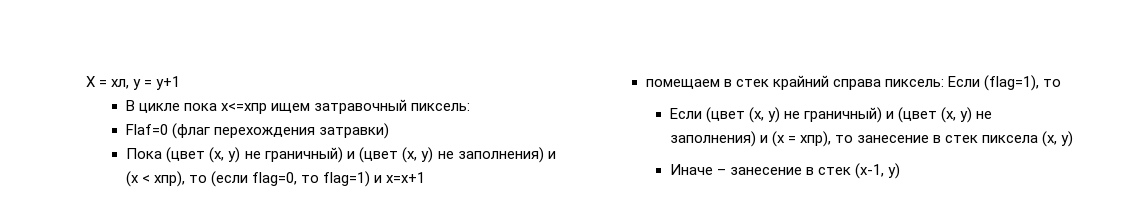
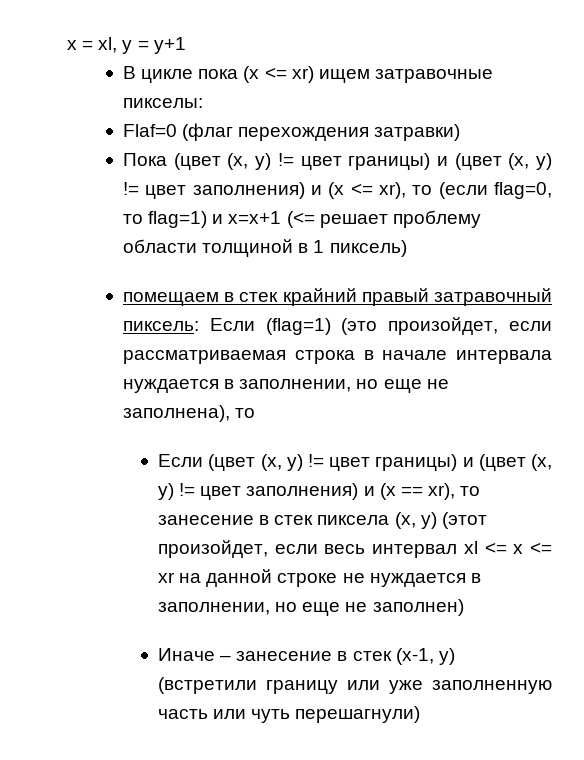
- X = xл, y = y+1
+ x = xl, y = y+1
- В цикле пока x<=xпр ищем затравочный пиксель:
+ В цикле пока (x <= xr) ищем затравочные пикселы:
- Пока (цвет (x, y) не граничный) и (цвет (x, y) не заполнения) и (x < xпр), то (если flag=0, то flag=1) и x=x+1
- помещаем в стек крайний справа пиксель: Если (flag=1), то
+ Пока (цвет (x, y) != цвет границы) и (цвет (x, y) != цвет заполнения) и (x <= xr), то (если flag=0, то flag=1) и x=x+1 (<= решает проблему области толщиной в 1 пиксель)
+ помещаем в стек крайний правый затравочный пиксель: Если (flag=1) (это произойдет, если рассматриваемая строка в начале интервала нуждается в заполнении, но еще не заполнена), то
- Если (цвет (x, y) не граничный) и (цвет (x, y) не заполнения) и (x = xпр), то занесение в стек пиксела (x, y)
+ Если (цвет (x, y) != цвет границы) и (цвет (x, y) != цвет заполнения) и (x == xr), то занесение в стек пиксела (x, y) (этот произойдет, если весь интервал xl <= x <= xr на данной строке не нуждается в заполнении, но еще не заполнен)
- Иначе – занесение в стек (x-1, y)
+ Иначе – занесение в стек (x-1, y) (встретили границу или уже заполненную часть или чуть перешагнули)

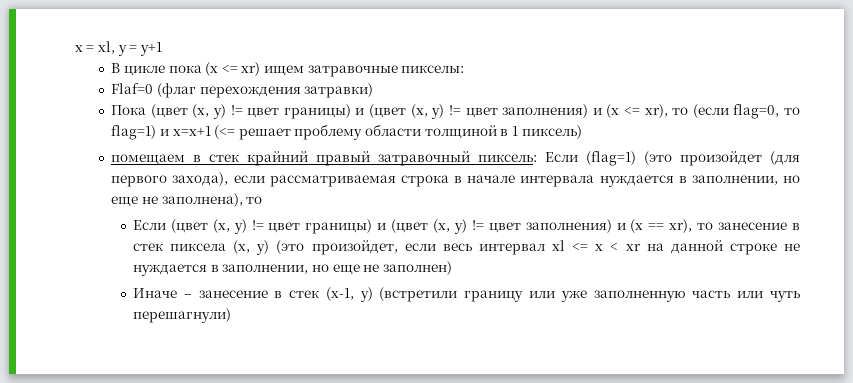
- помещаем в стек крайний правый затравочный пиксель: Если (flag=1) (это произойдет, если рассматриваемая строка в начале интервала нуждается в заполнении, но еще не заполнена), то
+ помещаем в стек крайний правый затравочный пиксель: Если (flag=1) (это произойдет (для первого захода), если рассматриваемая строка в начале интервала нуждается в заполнении, но еще не заполнена), то
- Если (цвет (x, y) != цвет границы) и (цвет (x, y) != цвет заполнения) и (x == xr), то занесение в стек пиксела (x, y) (этот произойдет, если весь интервал xl <= x <= xr на данной строке не нуждается в заполнении, но еще не заполнен)
+ Если (цвет (x, y) != цвет границы) и (цвет (x, y) != цвет заполнения) и (x == xr), то занесение в стек пиксела (x, y) (это произойдет, если весь интервал xl <= x < xr на данной строке не нуждается в заполнении, но еще не заполнен)

